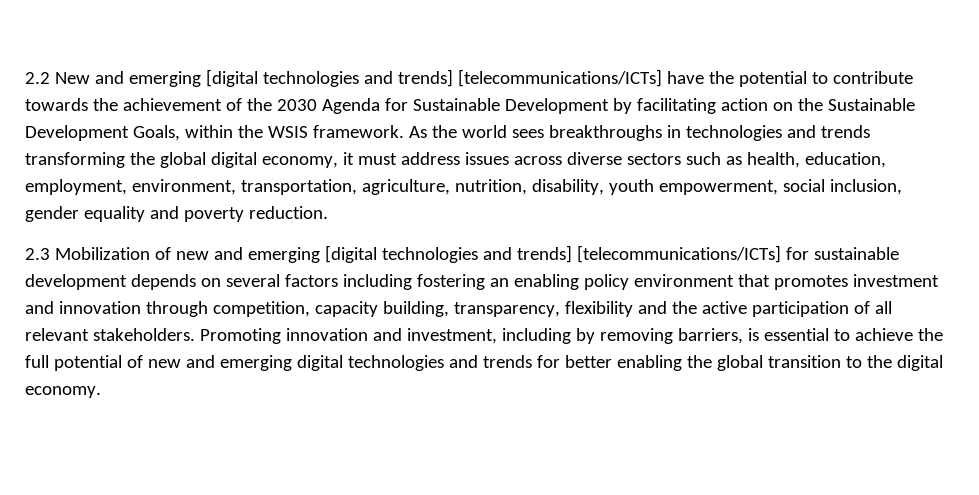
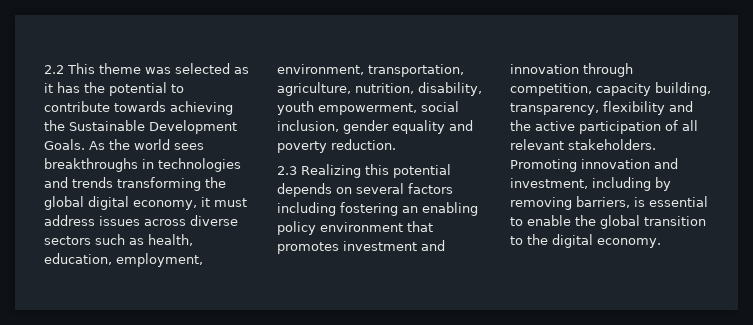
- 2.2 New and emerging [digital technologies and trends] [telecommunications/ICTs] have the potential to contribute towards the achievement of the 2030 Agenda for Sustainable Development by facilitating action on the Sustainable Development Goals, within the WSIS framework.
+ 2.2 This theme was selected as it has the potential to contribute towards achieving the Sustainable Development Goals.
- 2.3 Mobilization of new and emerging [digital technologies and trends] [telecommunications/ICTs] for sustainable development depends on several factors including fostering an enabling policy environment that promotes investment and innovation through competition, capacity building, transparency, flexibility and the active participation of all relevant stakeholders.
+ 2.3 Realizing this potential depends on several factors including fostering an enabling policy environment that promotes investment and innovation through competition, capacity building, transparency, flexibility and the active participation of all relevant stakeholders.
- Promoting innovation and investment, including by removing barriers, is essential to achieve the full potential of new and emerging digital technologies and trends for better enabling the global transition to the digital economy.
+ Promoting innovation and investment, including by removing barriers, is essential to enable the global transition to the digital economy.

